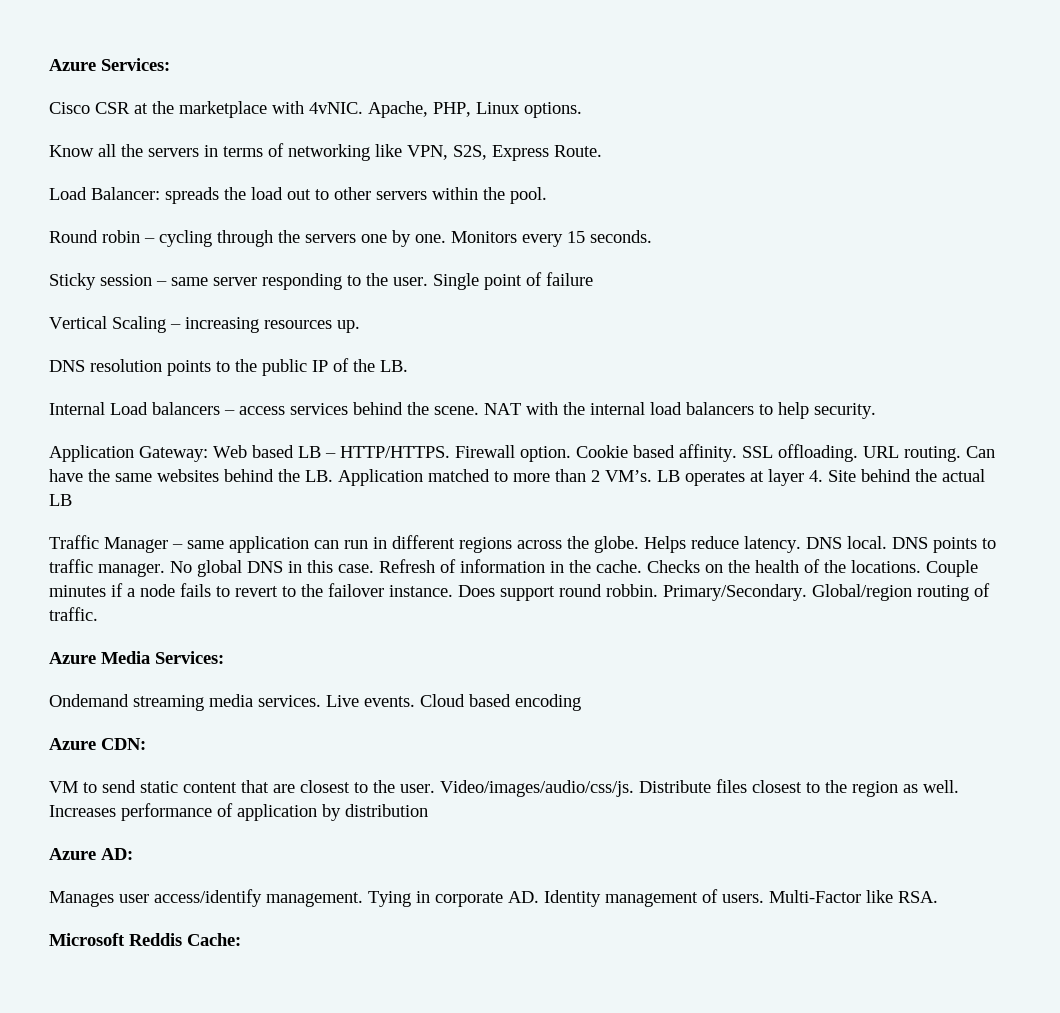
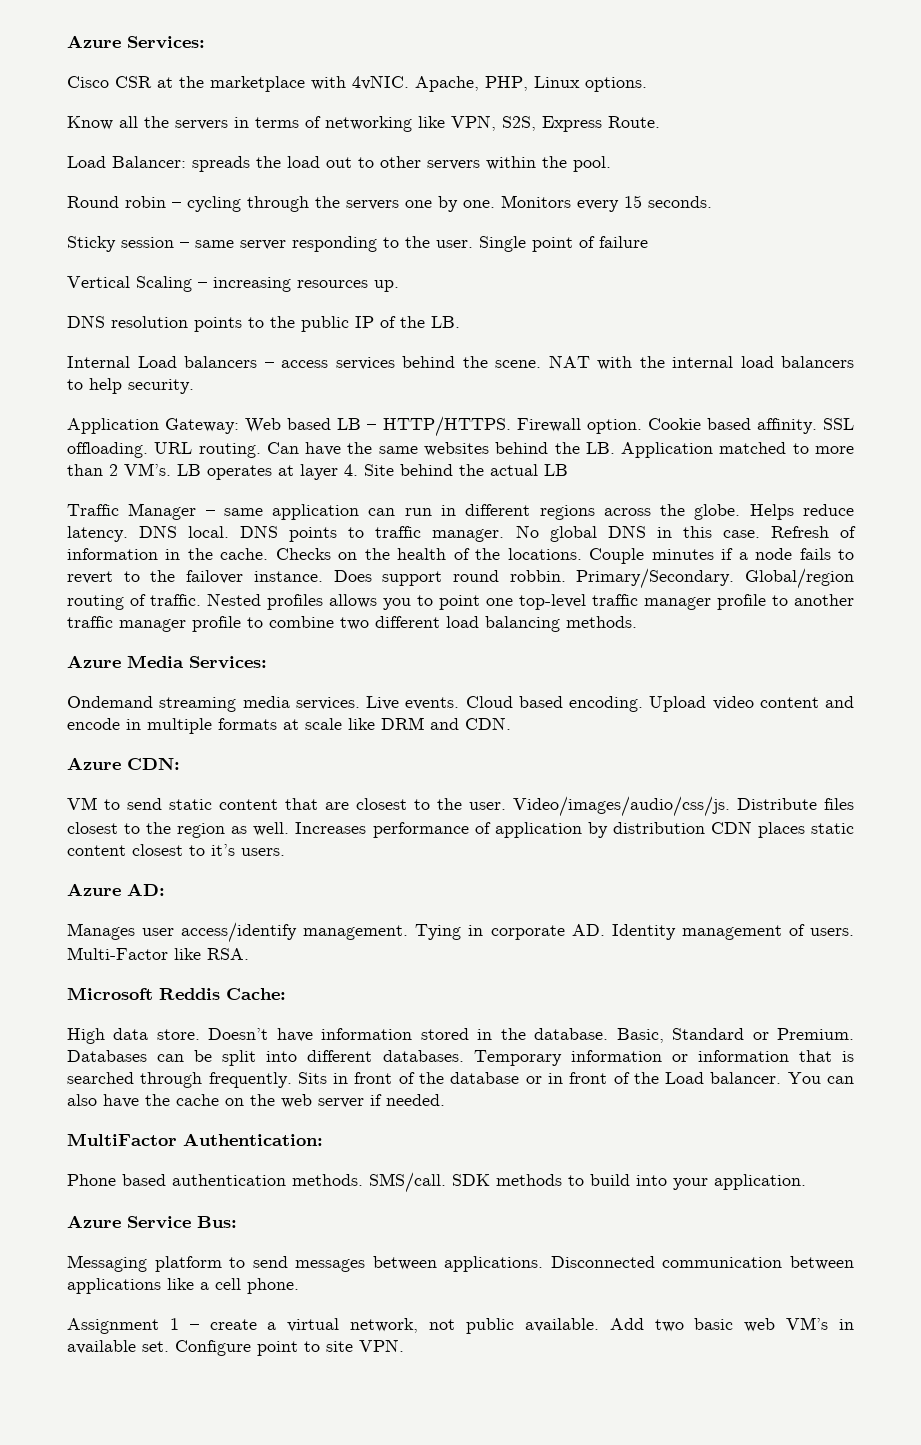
+ Nested profiles allows you to point one top-level traffic manager profile to another traffic manager profile to combine two different load balancing methods.
- Cloud based encoding
+ Cloud based encoding. Upload video content and encode in multiple formats at scale like DRM and CDN.
- Increases performance of application by distribution
+ Increases performance of application by distribution CDN places static content closest to it’s users.
+ High data store. Doesn’t have information stored in the database. Basic, Standard or Premium. Databases can be split into different databases. Temporary information or information that is searched through frequently. Sits in front of the database or in front of the Load balancer. You can also have the cache on the web server if needed.
+ MultiFactor Authentication:
+ Phone based authentication methods. SMS/call. SDK methods to build into your application.
+ Azure Service Bus:
+ Messaging platform to send messages between applications. Disconnected communication between applications like a cell phone.
+ Assignment 1 – create a virtual network, not public available. Add two basic web VM’s in available set. Configure point to site VPN.

